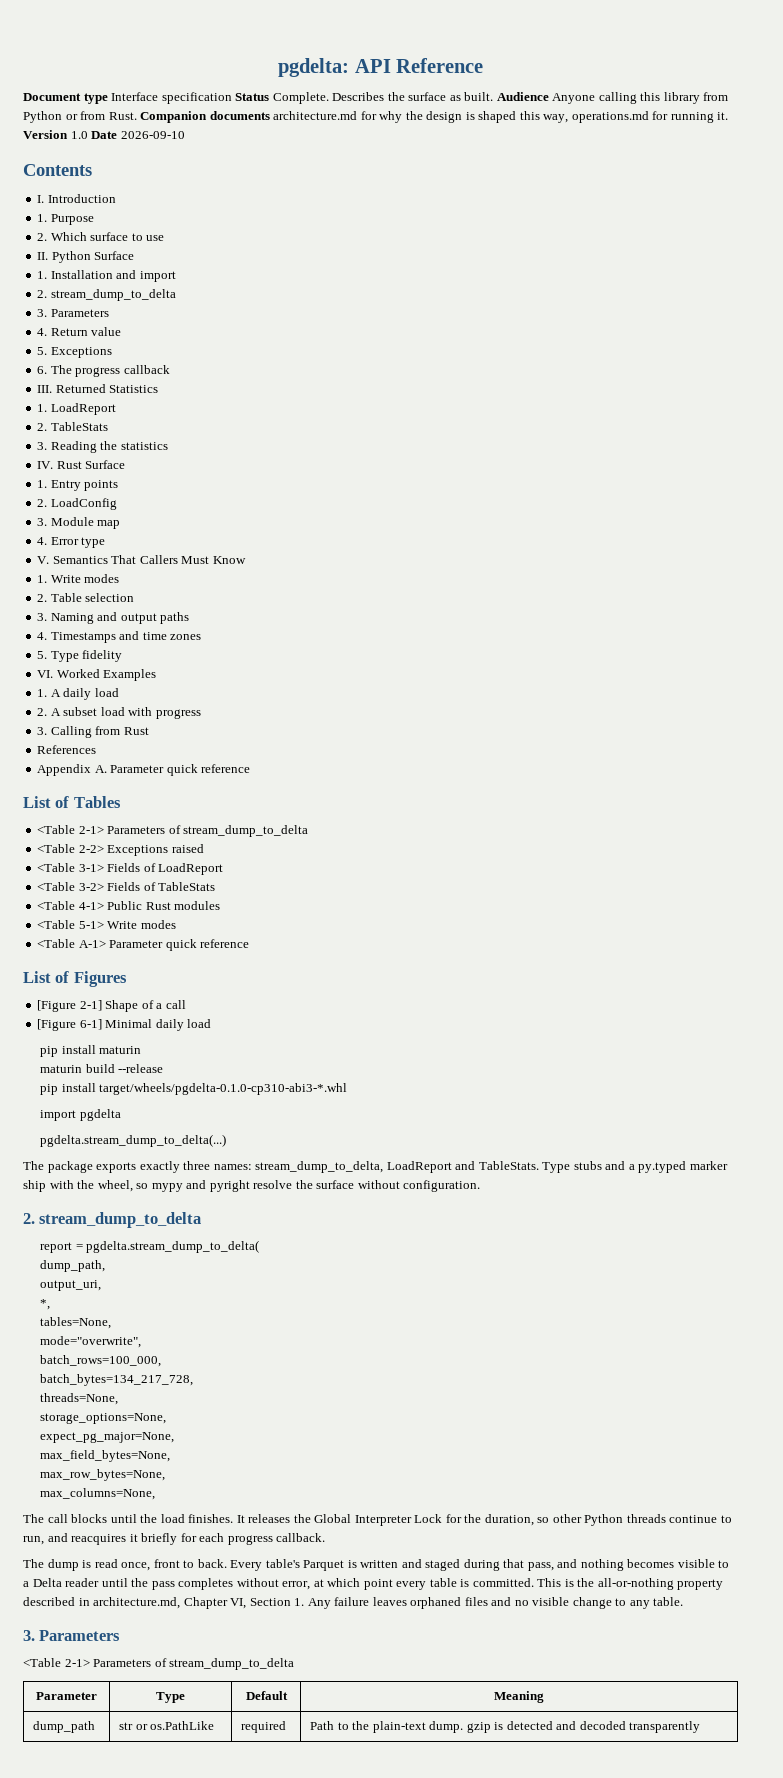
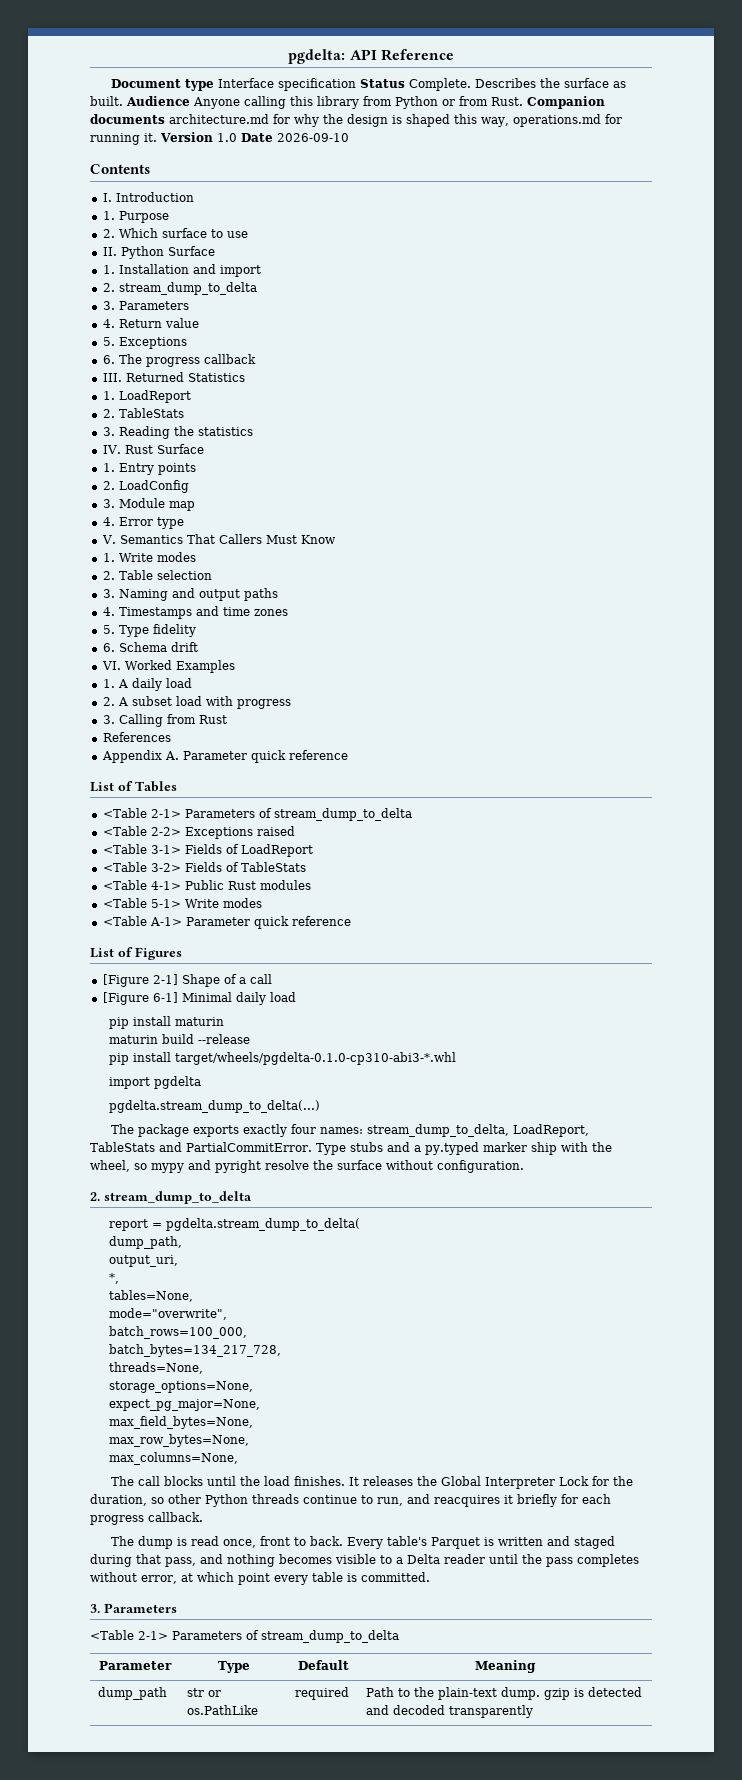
+ 6. Schema drift
- The package exports exactly three names: stream_dump_to_delta, LoadReport and TableStats.
+ The package exports exactly four names: stream_dump_to_delta, LoadReport, TableStats and PartialCommitError.
- This is the all-or-nothing property described in architecture.md, Chapter VI, Section 1. Any failure leaves orphaned files and no visible change to any table.

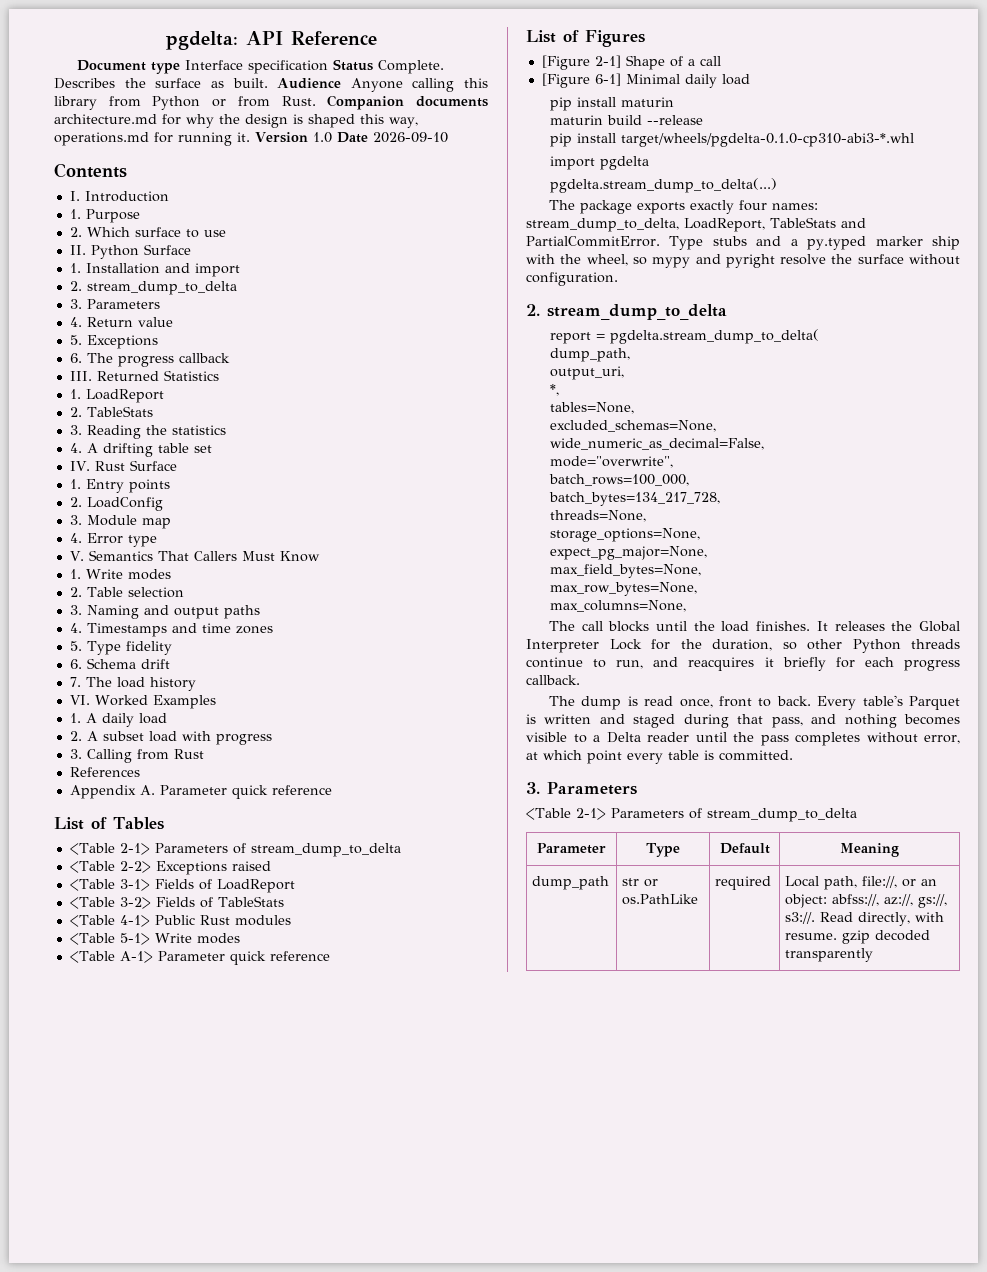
+ 4. A drifting table set
+ 7. The load history
+ excluded_schemas=None,
+ wide_numeric_as_decimal=False,
- dump_path | str or os.PathLike | required | Path to the plain-text dump. gzip is detected and decoded transparently
+ dump_path | str or os.PathLike | required | Local path, file://, or an object: abfss://, az://, gs://, s3://. Read directly, with resume. gzip decoded transparently

